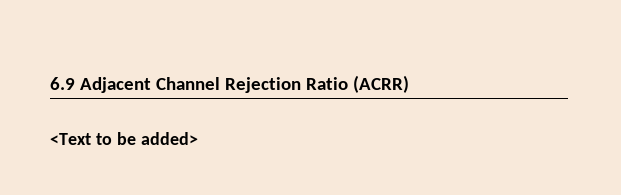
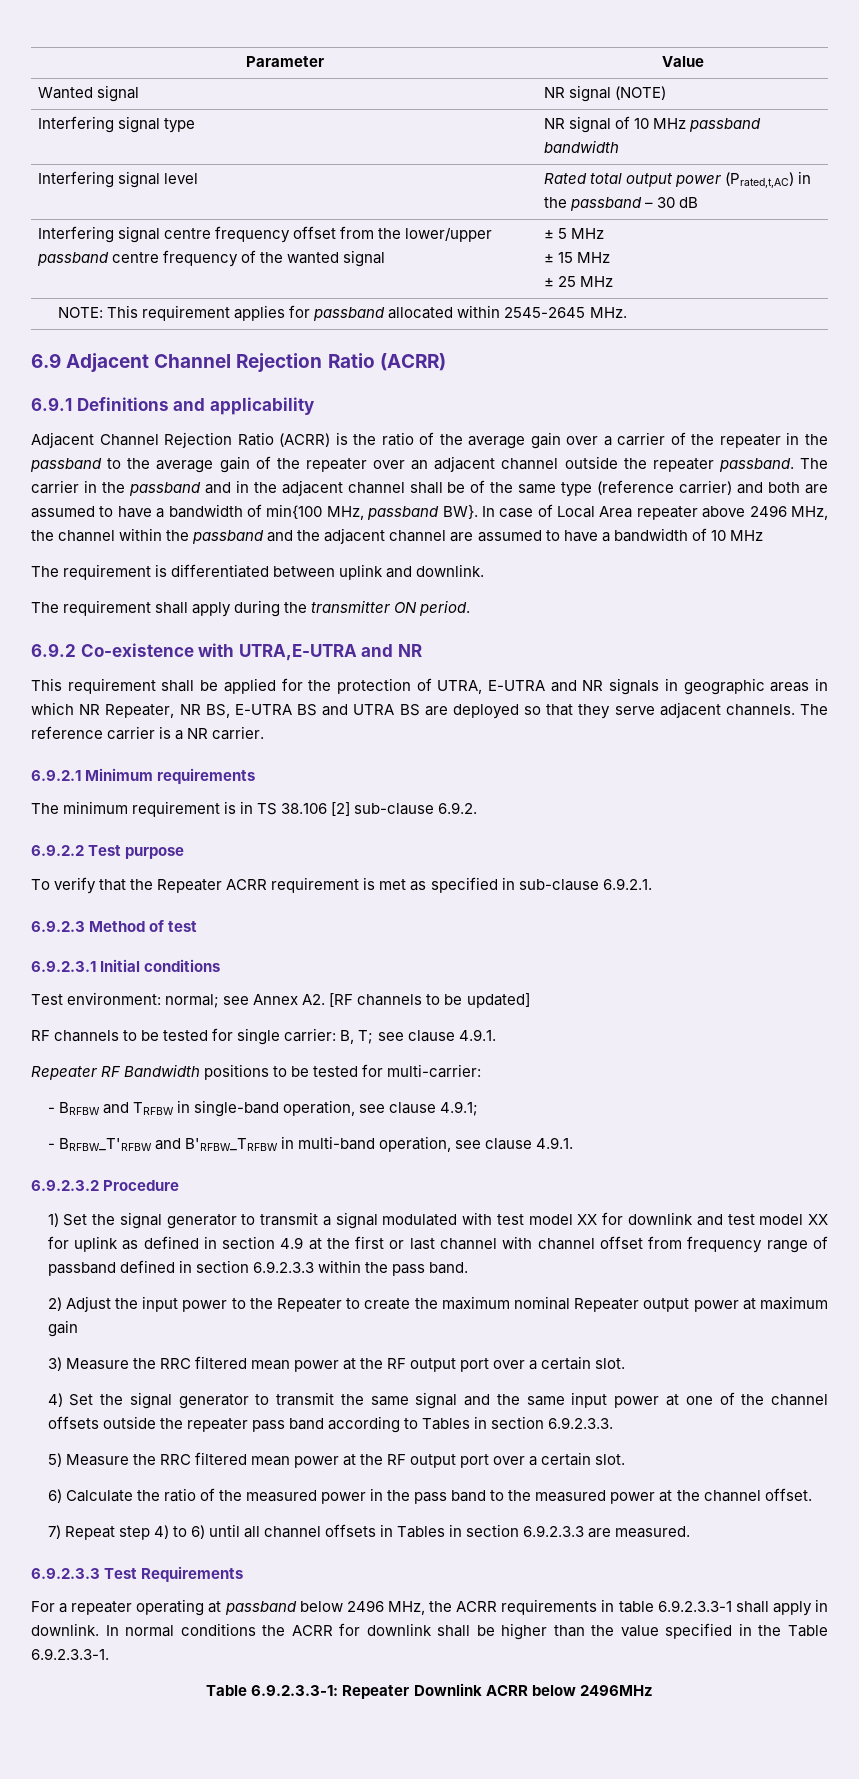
+ Parameter | Value
+ Wanted signal | NR signal (NOTE)
+ Interfering signal type | NR signal of 10 MHz passband bandwidth
+ Interfering signal level | Rated total output power (Prated,t,AC) in the passband – 30 dB
+ Interfering signal centre frequency offset from the lower/upper passband centre frequency of the wanted signal | ± 5 MHz
+ ± 15 MHz
+ ± 25 MHz
+ NOTE: This requirement applies for passband allocated within 2545-2645 MHz.
- <Text to be added>
+ 6.9.1 Definitions and applicability
+ Adjacent Channel Rejection Ratio (ACRR) is the ratio of the average gain over a carrier of the repeater in the passband to the average gain of the repeater over an adjacent channel outside the repeater passband. The carrier in the passband and in the adjacent channel shall be of the same type (reference carrier) and both are assumed to have a bandwidth of min{100 MHz, passband BW}. In case of Local Area repeater above 2496 MHz, the channel within the passband and the adjacent channel are assumed to have a bandwidth of 10 MHz
+ The requirement is differentiated between uplink and downlink.
+ The requirement shall apply during the transmitter ON period.
+ 6.9.2 Co-existence with UTRA,E-UTRA and NR
+ This requirement shall be applied for the protection of UTRA, E-UTRA and NR signals in geographic areas in which NR Repeater, NR BS, E-UTRA BS and UTRA BS are deployed so that they serve adjacent channels. The reference carrier is a NR carrier.
+ 6.9.2.1 Minimum requirements
+ The minimum requirement is in TS 38.106 [2] sub-clause 6.9.2.
+ 6.9.2.2 Test purpose
+ To verify that the Repeater ACRR requirement is met as specified in sub-clause 6.9.2.1.
+ 6.9.2.3 Method of test
+ 6.9.2.3.1 Initial conditions
+ Test environment: normal; see Annex A2. [RF channels to be updated]
+ RF channels to be tested for single carrier: B, T; see clause 4.9.1.
+ Repeater RF Bandwidth positions to be tested for multi-carrier:
+ - BRFBW and TRFBW in single-band operation, see clause 4.9.1;
+ - BRFBW_T'RFBW and B'RFBW_TRFBW in multi-band operation, see clause 4.9.1.
+ 6.9.2.3.2 Procedure
+ 1) Set the signal generator to transmit a signal modulated with test model XX for downlink and test model XX for uplink as defined in section 4.9 at the first or last channel with channel offset from frequency range of passband defined in section 6.9.2.3.3 within the pass band.
+ 2) Adjust the input power to the Repeater to create the maximum nominal Repeater output power at maximum gain
+ 3) Measure the RRC filtered mean power at the RF output port over a certain slot.
+ 4) Set the signal generator to transmit the same signal and the same input power at one of the channel offsets outside the repeater pass band according to Tables in section 6.9.2.3.3.
+ 5) Measure the RRC filtered mean power at the RF output port over a certain slot.
+ 6) Calculate the ratio of the measured power in the pass band to the measured power at the channel offset.
+ 7) Repeat step 4) to 6) until all channel offsets in Tables in section 6.9.2.3.3 are measured.
+ 6.9.2.3.3 Test Requirements
+ For a repeater operating at passband below 2496 MHz, the ACRR requirements in table 6.9.2.3.3-1 shall apply in downlink. In normal conditions the ACRR for downlink shall be higher than the value specified in the Table 6.9.2.3.3-1.
+ Table 6.9.2.3.3-1: Repeater Downlink ACRR below 2496MHz

